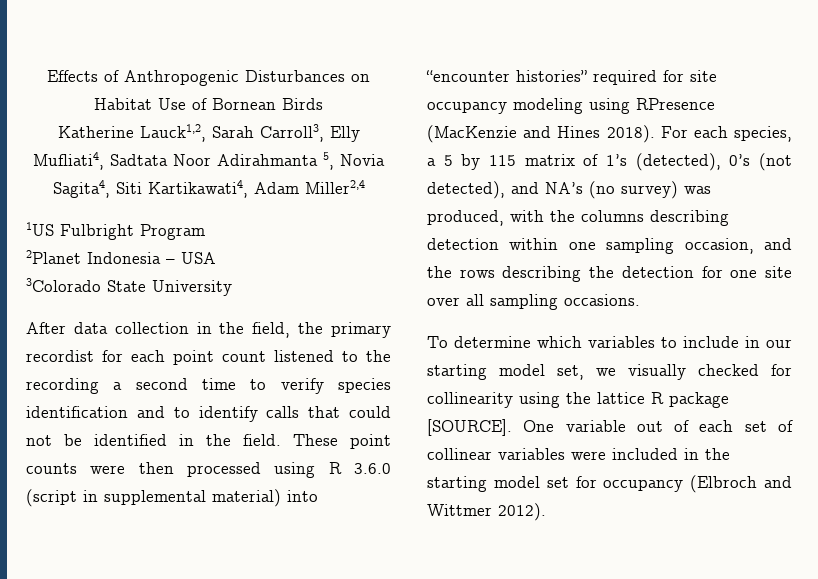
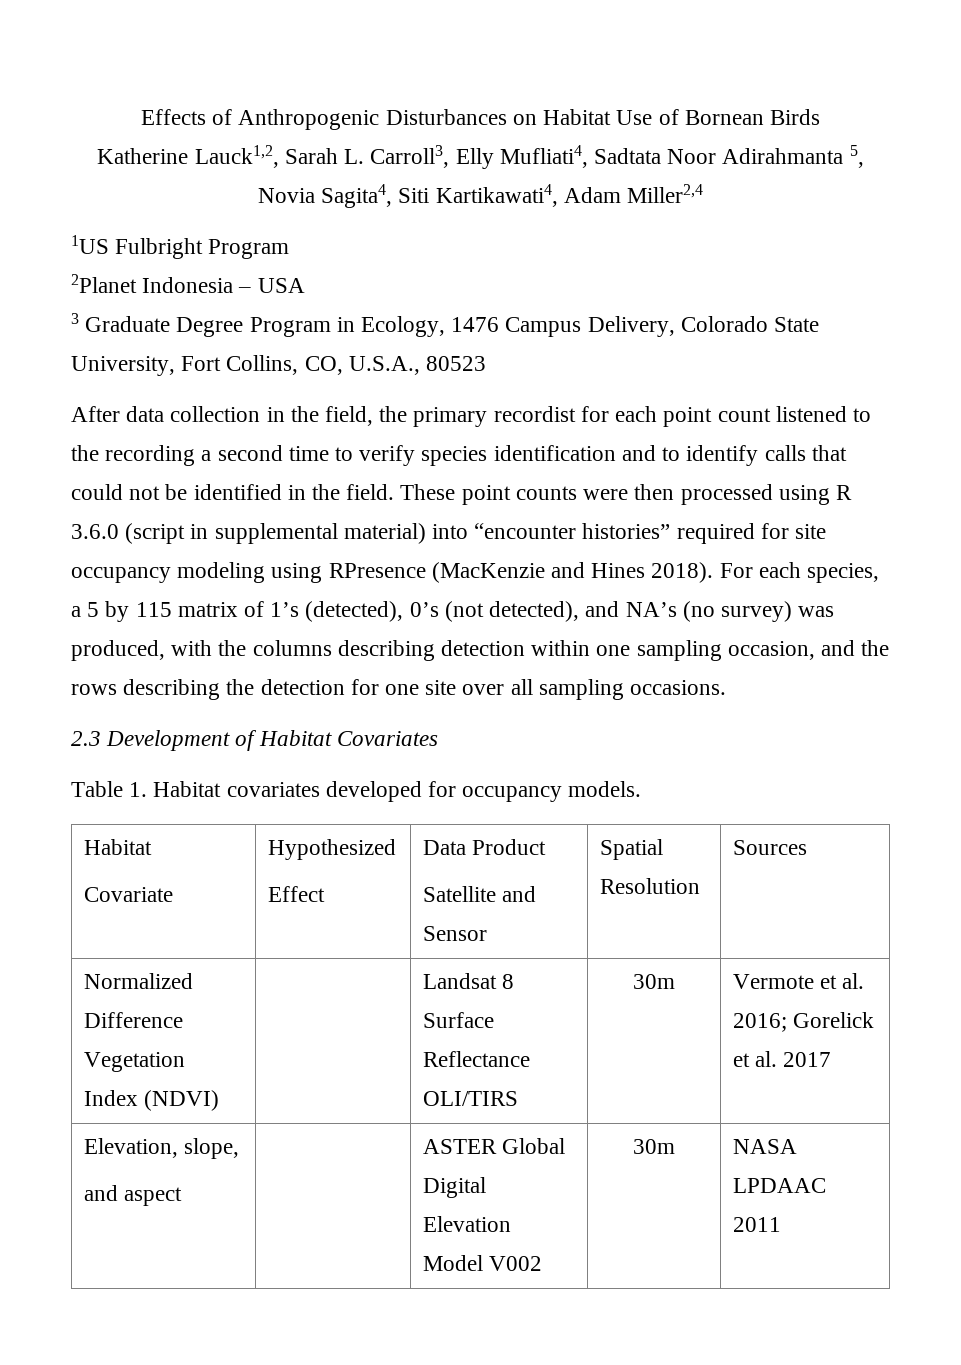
- Katherine Lauck1,2, Sarah Carroll3, Elly Mufliati4, Sadtata Noor Adirahmanta 5, Novia Sagita4, Siti Kartikawati4, Adam Miller2,4
+ Katherine Lauck1,2, Sarah L. Carroll3, Elly Mufliati4, Sadtata Noor Adirahmanta 5, Novia Sagita4, Siti Kartikawati4, Adam Miller2,4
- 3Colorado State University
+ 3 Graduate Degree Program in Ecology, 1476 Campus Delivery, Colorado State University, Fort Collins, CO, U.S.A., 80523
- To determine which variables to include in our starting model set, we visually checked for collinearity using the lattice R package [SOURCE]. One variable out of each set of collinear variables were included in the starting model set for occupancy (Elbroch and Wittmer 2012).
+ 2.3 Development of Habitat Covariates
+ Table 1. Habitat covariates developed for occupancy models.
+ Habitat
+ Covariate | Hypothesized
+ Effect | Data Product
+ Satellite and Sensor | Spatial Resolution | Sources
+ Normalized Difference Vegetation Index (NDVI) | | Landsat 8 Surface Reflectance OLI/TIRS | 30m | Vermote et al. 2016; Gorelick et al. 2017
+ Elevation, slope,
+ and aspect | | ASTER Global Digital Elevation Model V002 | 30m | NASA LPDAAC 2011

